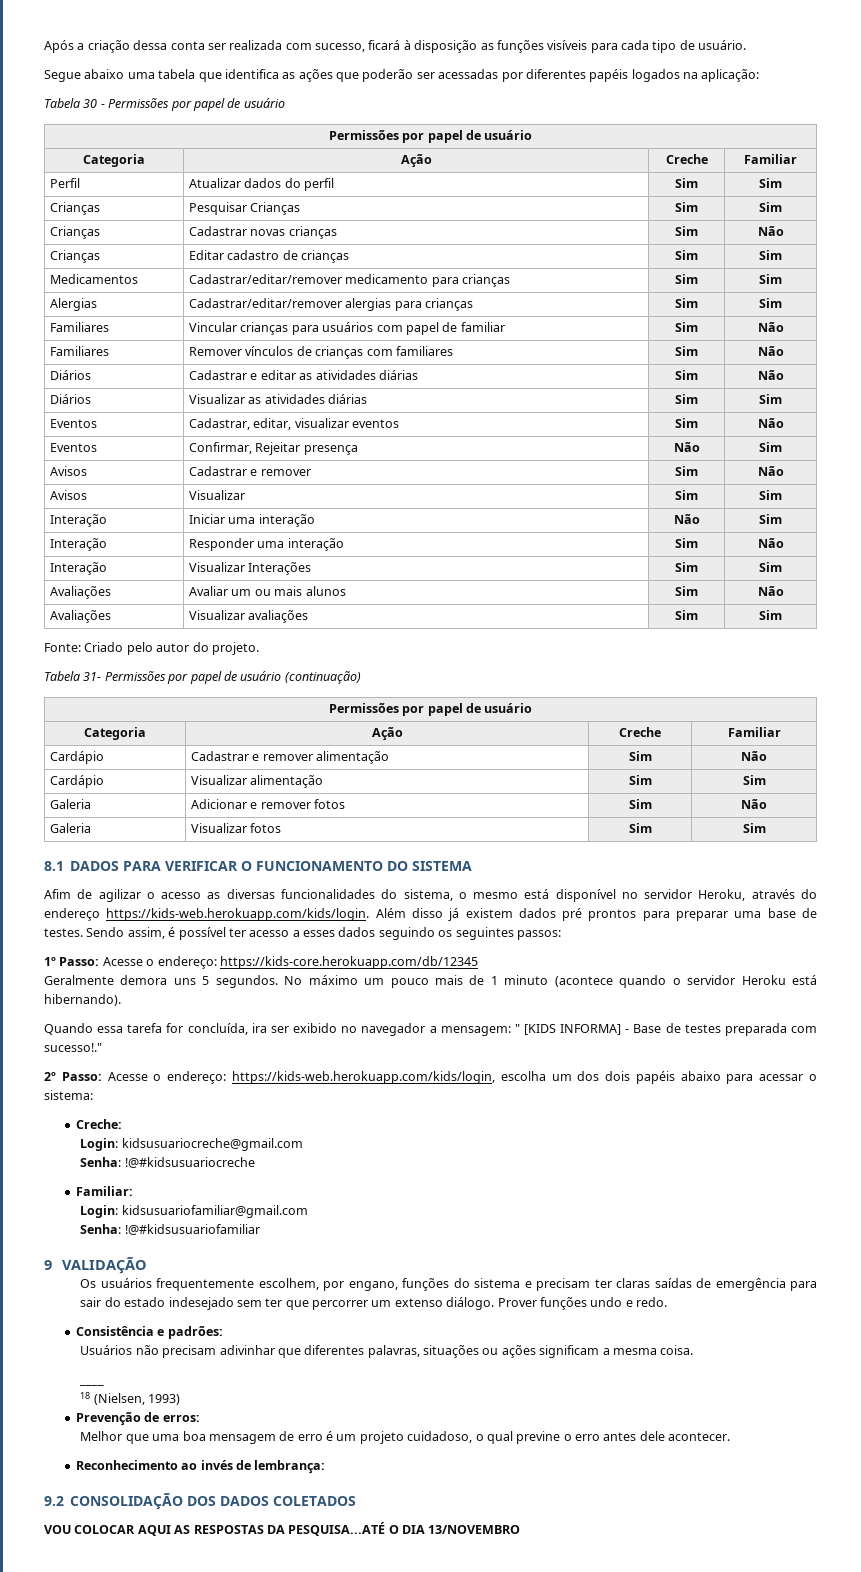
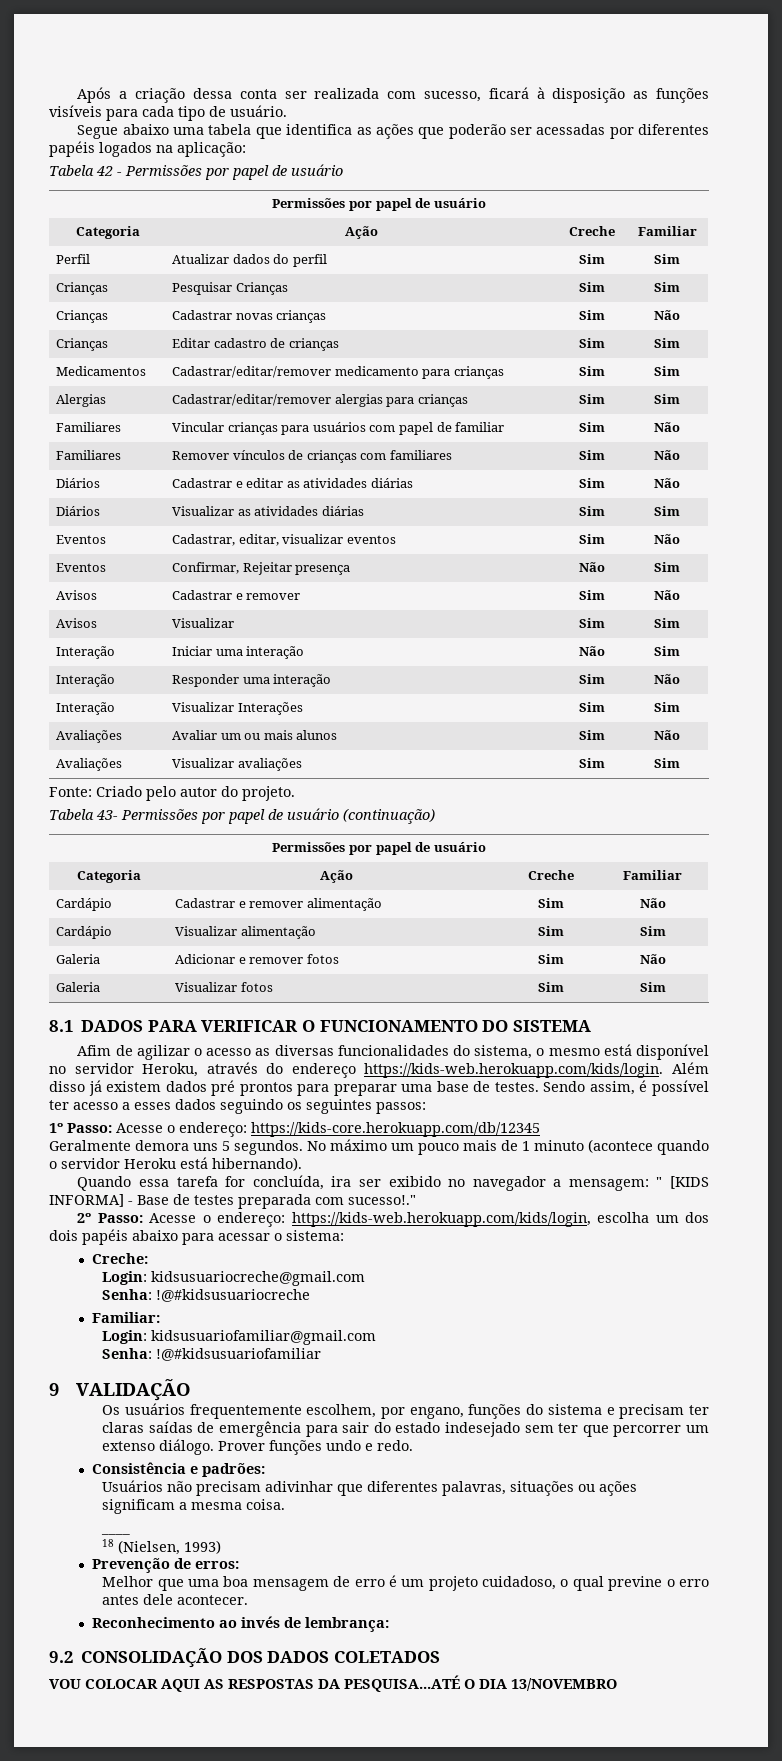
- Tabela 30 - Permissões por papel de usuário
+ Tabela 42 - Permissões por papel de usuário
- Tabela 31- Permissões por papel de usuário (continuação)
+ Tabela 43- Permissões por papel de usuário (continuação)

